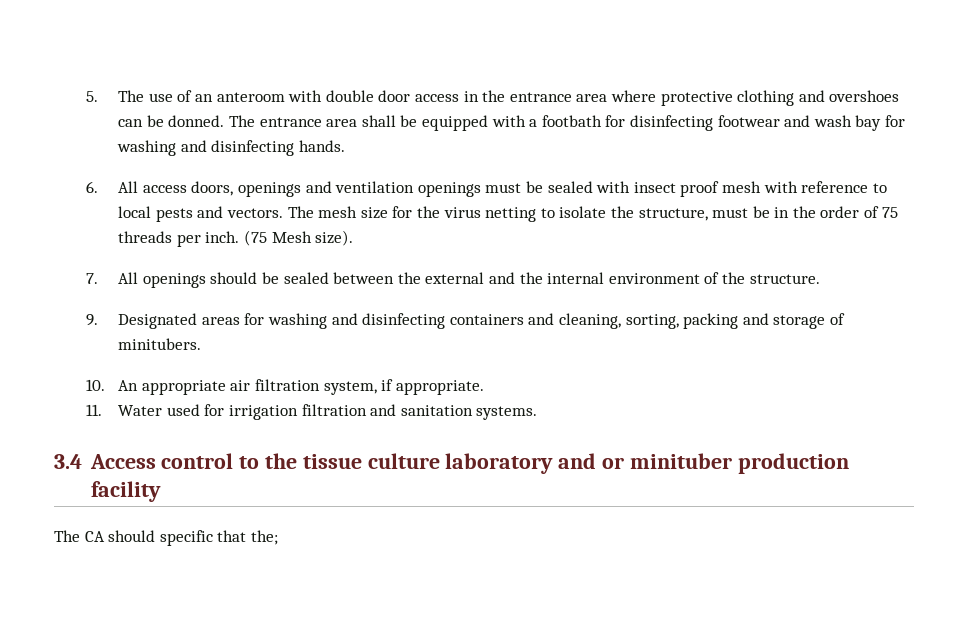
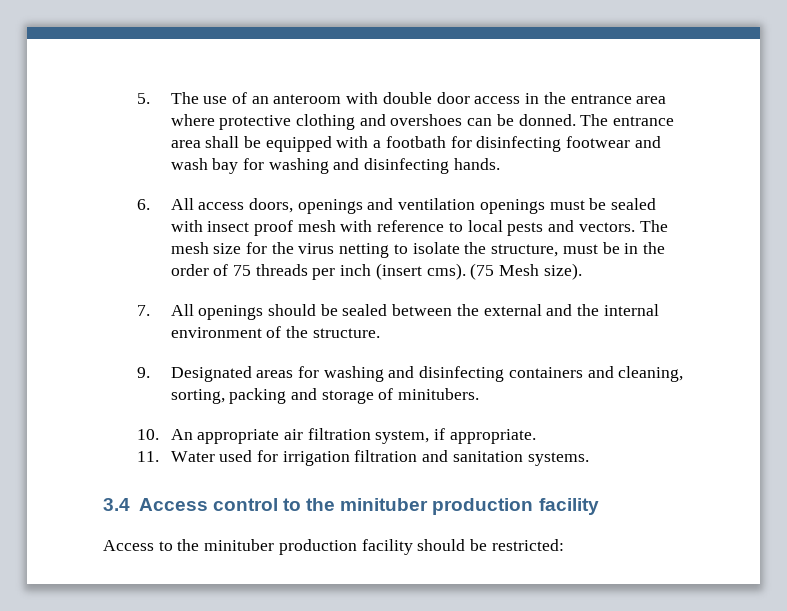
- The mesh size for the virus netting to isolate the structure, must be in the order of 75 threads per inch.
+ The mesh size for the virus netting to isolate the structure, must be in the order of 75 threads per inch (insert cms).
- 3.4 Access control to the tissue culture laboratory and or minituber production facility
- The CA should specific that the;
+ 3.4 Access control to the minituber production facility
+ Access to the minituber production facility should be restricted:

